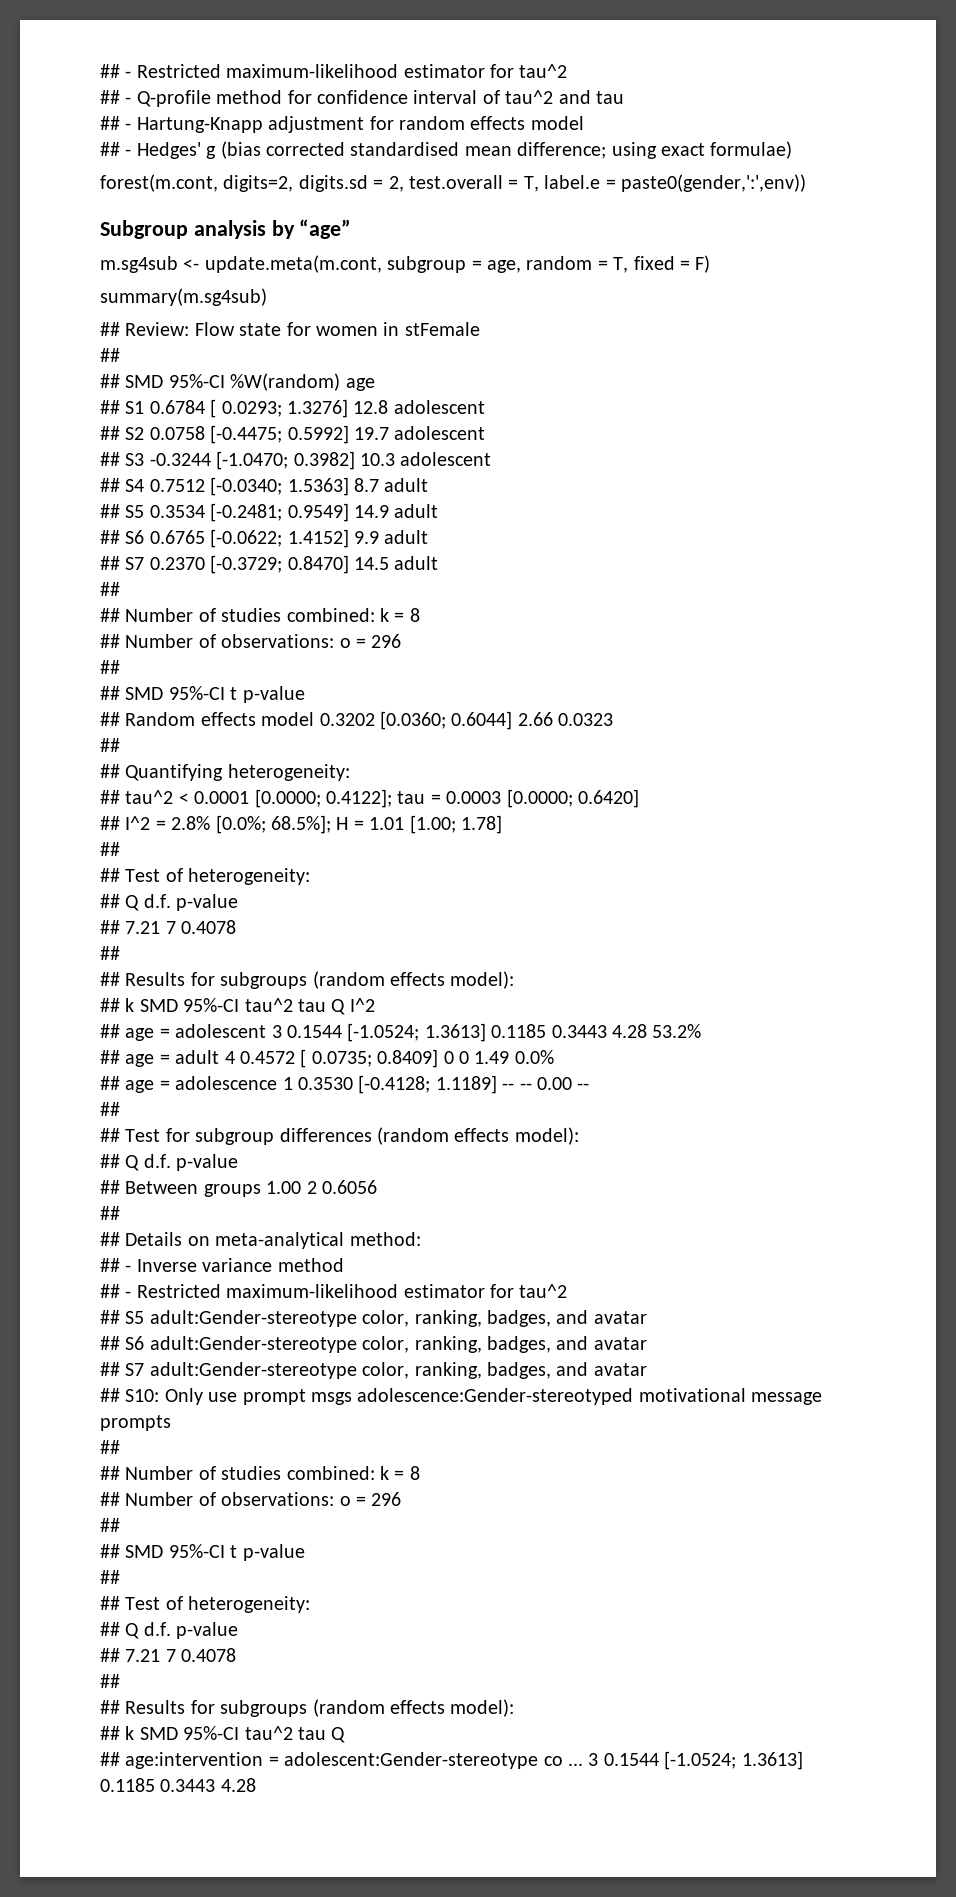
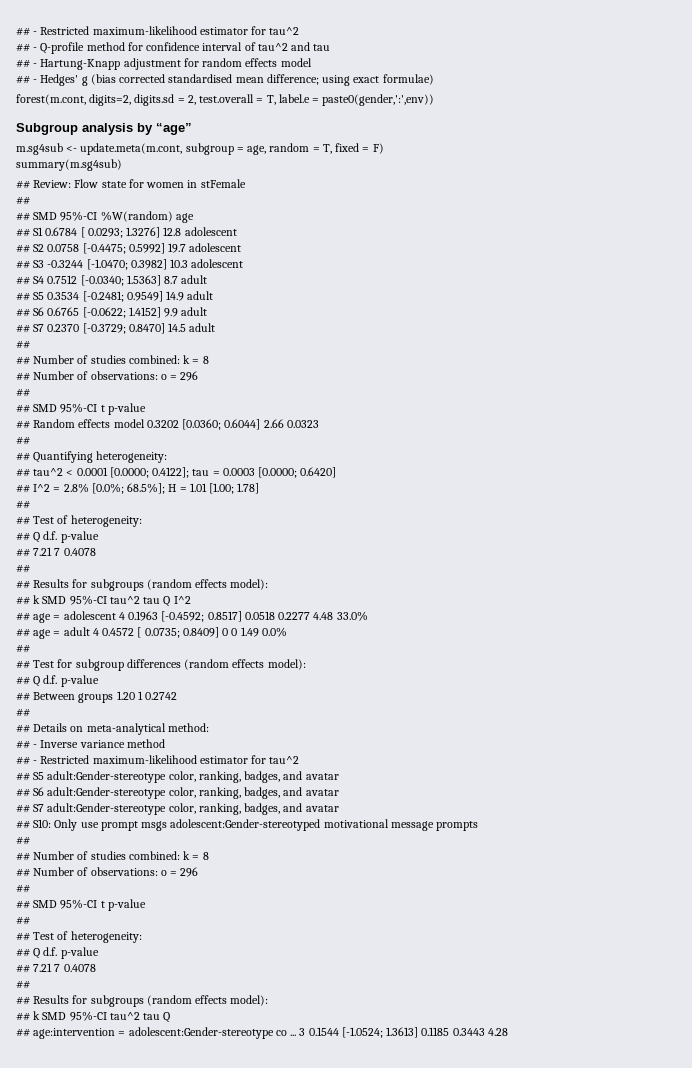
- ## age = adolescent 3 0.1544 [-1.0524; 1.3613] 0.1185 0.3443 4.28 53.2%
+ ## age = adolescent 4 0.1963 [-0.4592; 0.8517] 0.0518 0.2277 4.48 33.0%
- ## age = adolescence 1 0.3530 [-0.4128; 1.1189] -- -- 0.00 --
- ## Between groups 1.00 2 0.6056
+ ## Between groups 1.20 1 0.2742
- ## S10: Only use prompt msgs adolescence:Gender-stereotyped motivational message prompts
+ ## S10: Only use prompt msgs adolescent:Gender-stereotyped motivational message prompts

